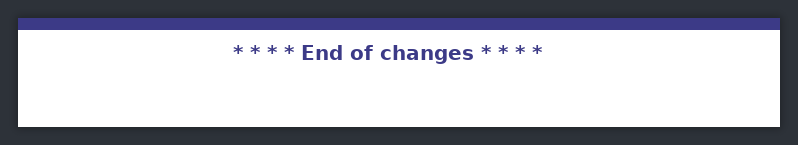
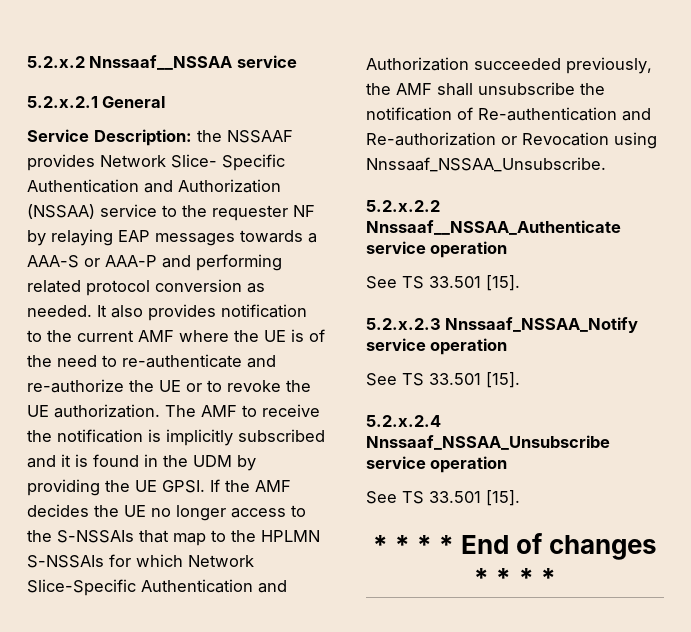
+ 5.2.x.2 Nnssaaf__NSSAA service
+ 5.2.x.2.1 General
+ Service Description: the NSSAAF provides Network Slice- Specific Authentication and Authorization (NSSAA) service to the requester NF by relaying EAP messages towards a AAA-S or AAA-P and performing related protocol conversion as needed. It also provides notification to the current AMF where the UE is of the need to re-authenticate and re-authorize the UE or to revoke the UE authorization. The AMF to receive the notification is implicitly subscribed and it is found in the UDM by providing the UE GPSI. If the AMF decides the UE no longer access to the S-NSSAIs that map to the HPLMN S-NSSAIs for which Network Slice-Specific Authentication and Authorization succeeded previously, the AMF shall unsubscribe the notification of Re-authentication and Re-authorization or Revocation using Nnssaaf_NSSAA_Unsubscribe.
+ 5.2.x.2.2 Nnssaaf__NSSAA_Authenticate service operation
+ See TS 33.501 [15].
+ 5.2.x.2.3 Nnssaaf_NSSAA_Notify service operation
+ See TS 33.501 [15].
+ 5.2.x.2.4 Nnssaaf_NSSAA_Unsubscribe service operation
+ See TS 33.501 [15].

